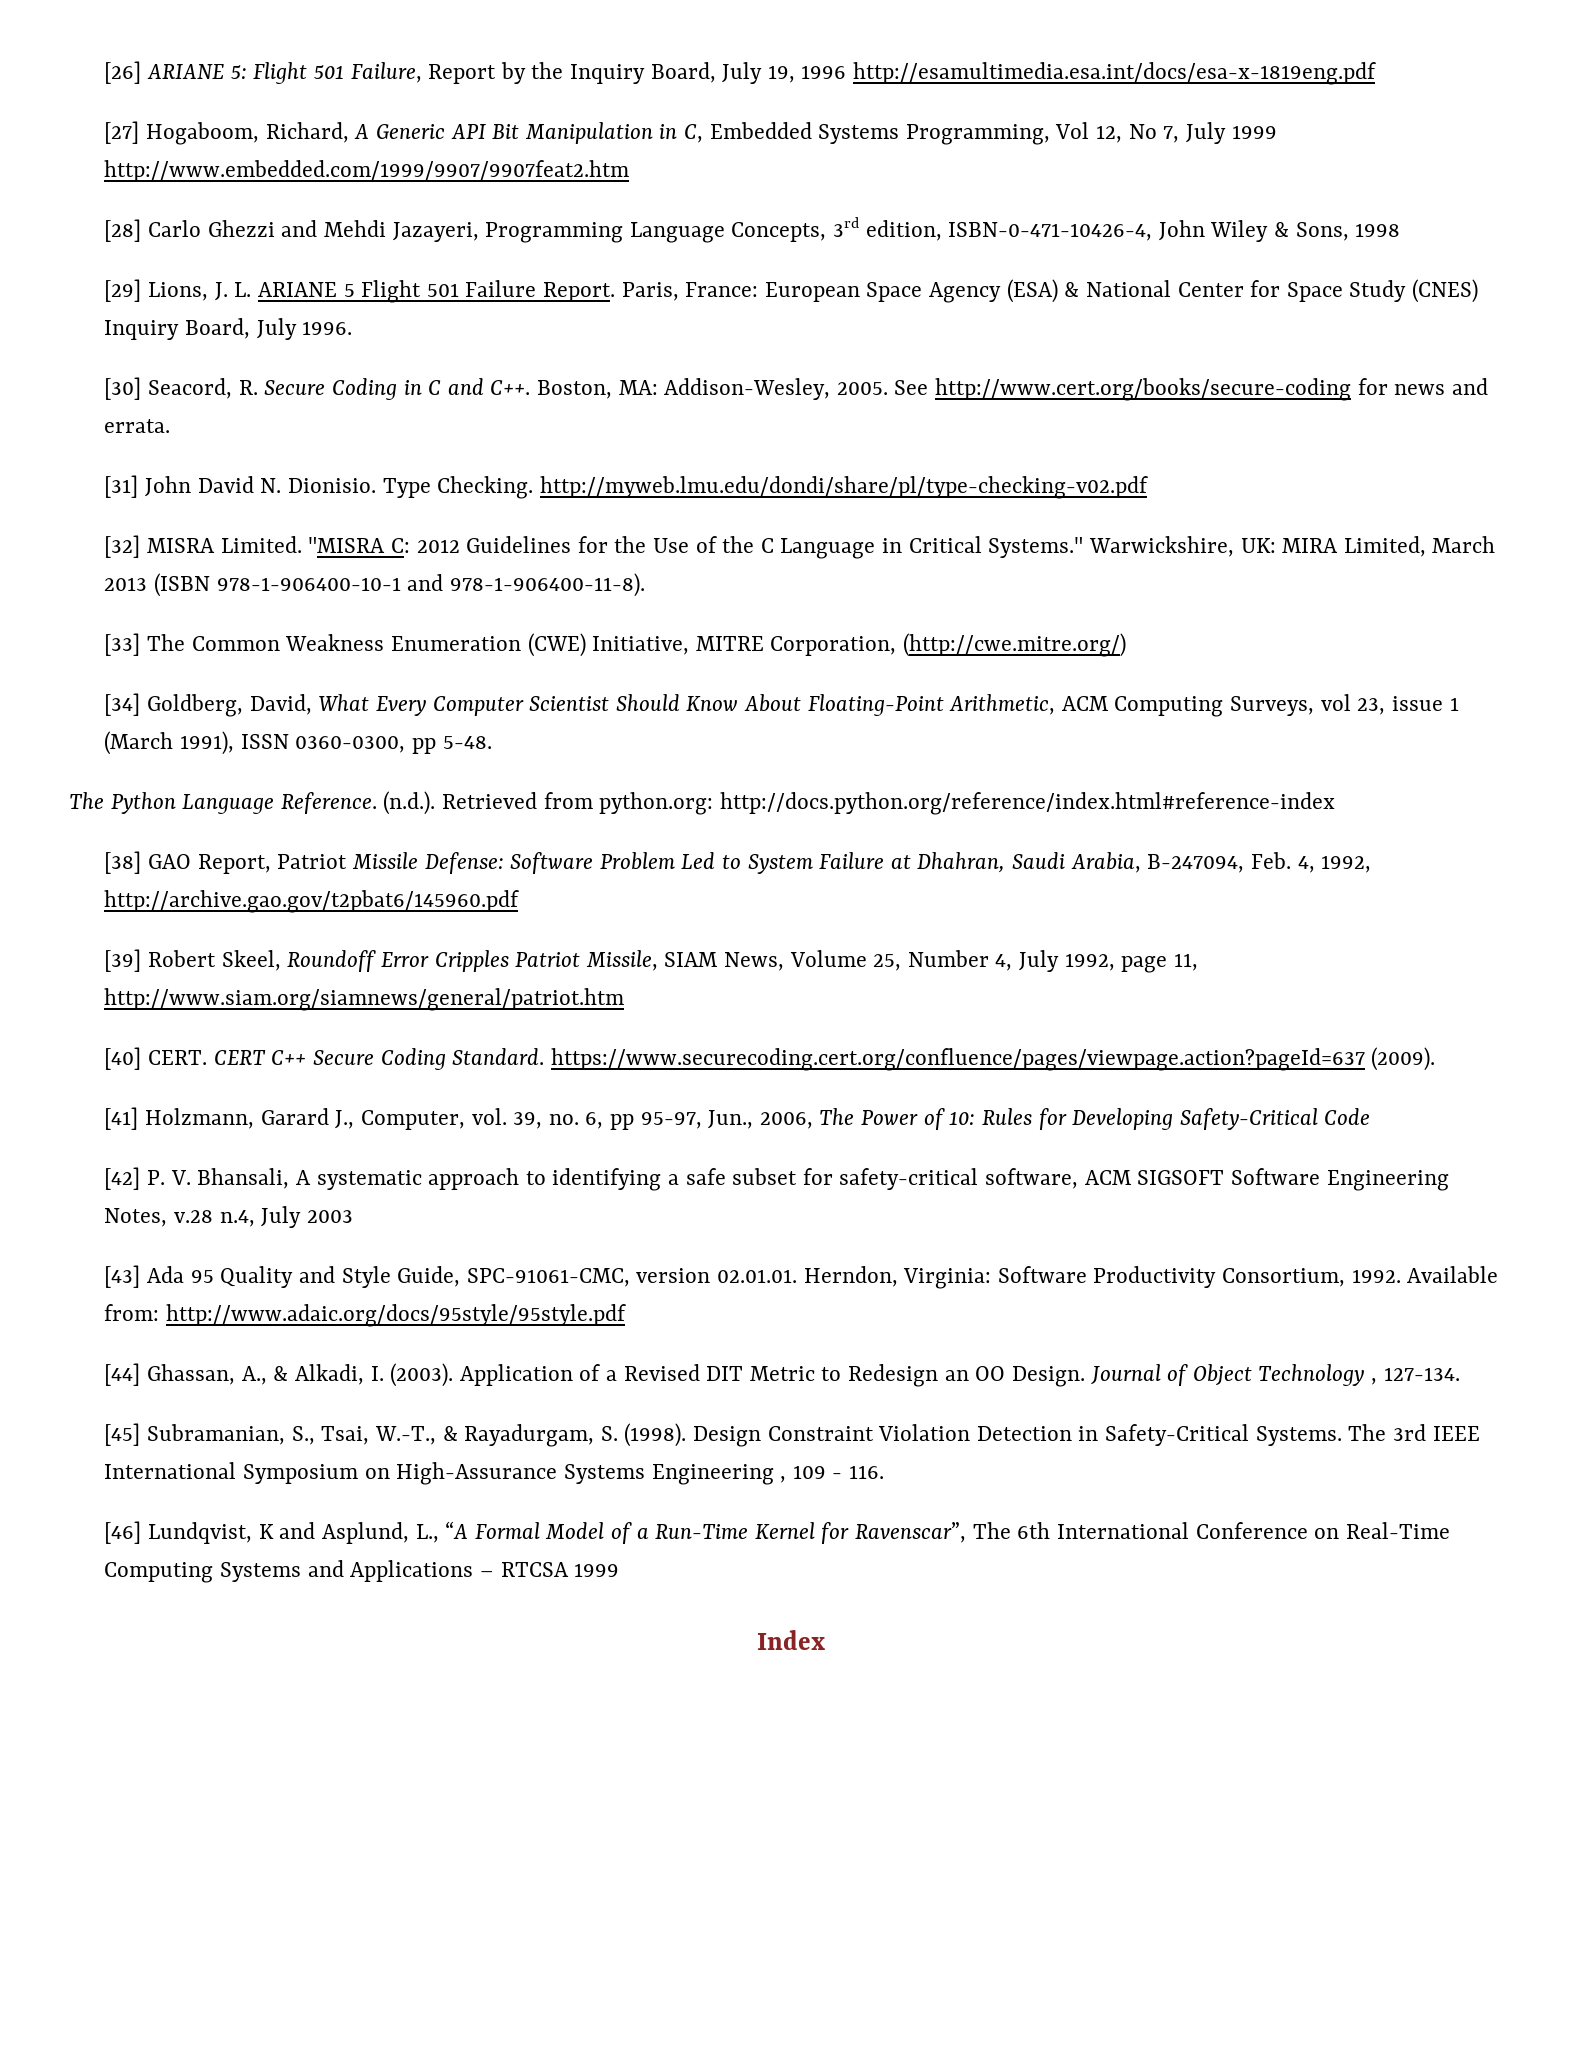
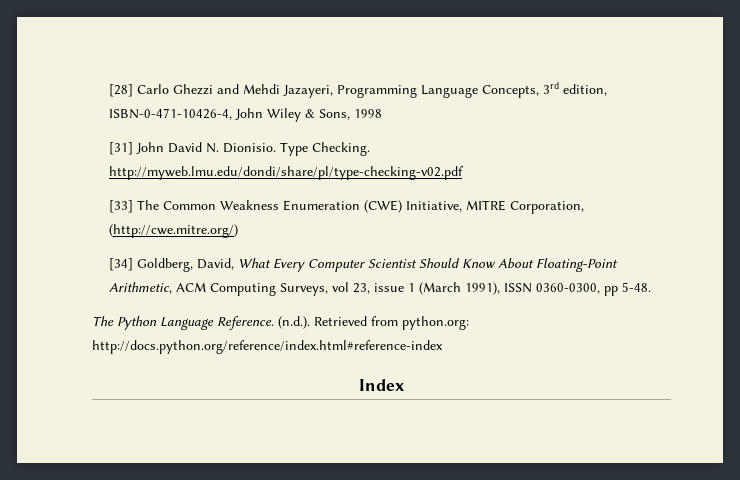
- [26] ARIANE 5: Flight 501 Failure, Report by the Inquiry Board, July 19, 1996 http://esamultimedia.esa.int/docs/esa-x-1819eng.pdf
- [27] Hogaboom, Richard, A Generic API Bit Manipulation in C, Embedded Systems Programming, Vol 12, No 7, July 1999 http://www.embedded.com/1999/9907/9907feat2.htm
- [29] Lions, J. L. ARIANE 5 Flight 501 Failure Report. Paris, France: European Space Agency (ESA) & National Center for Space Study (CNES) Inquiry Board, July 1996.
- [30] Seacord, R. Secure Coding in C and C++. Boston, MA: Addison-Wesley, 2005. See http://www.cert.org/books/secure-coding for news and errata.
- [32] MISRA Limited. "MISRA C: 2012 Guidelines for the Use of the C Language in Critical Systems." Warwickshire, UK: MIRA Limited, March 2013 (ISBN 978-1-906400-10-1 and 978-1-906400-11-8).
- [38] GAO Report, Patriot Missile Defense: Software Problem Led to System Failure at Dhahran, Saudi Arabia, B-247094, Feb. 4, 1992, http://archive.gao.gov/t2pbat6/145960.pdf
- [39] Robert Skeel, Roundoff Error Cripples Patriot Missile, SIAM News, Volume 25, Number 4, July 1992, page 11, http://www.siam.org/siamnews/general/patriot.htm
- [40] CERT. CERT C++ Secure Coding Standard. https://www.securecoding.cert.org/confluence/pages/viewpage.action?pageId=637 (2009).
- [41] Holzmann, Garard J., Computer, vol. 39, no. 6, pp 95-97, Jun., 2006, The Power of 10: Rules for Developing Safety-Critical Code
- [42] P. V. Bhansali, A systematic approach to identifying a safe subset for safety-critical software, ACM SIGSOFT Software Engineering Notes, v.28 n.4, July 2003
- [43] Ada 95 Quality and Style Guide, SPC-91061-CMC, version 02.01.01. Herndon, Virginia: Software Productivity Consortium, 1992. Available from: http://www.adaic.org/docs/95style/95style.pdf
- [44] Ghassan, A., & Alkadi, I. (2003). Application of a Revised DIT Metric to Redesign an OO Design. Journal of Object Technology , 127-134.
- [45] Subramanian, S., Tsai, W.-T., & Rayadurgam, S. (1998). Design Constraint Violation Detection in Safety-Critical Systems. The 3rd IEEE International Symposium on High-Assurance Systems Engineering , 109 - 116.
- [46] Lundqvist, K and Asplund, L., “A Formal Model of a Run-Time Kernel for Ravenscar”, The 6th International Conference on Real-Time Computing Systems and Applications – RTCSA 1999

